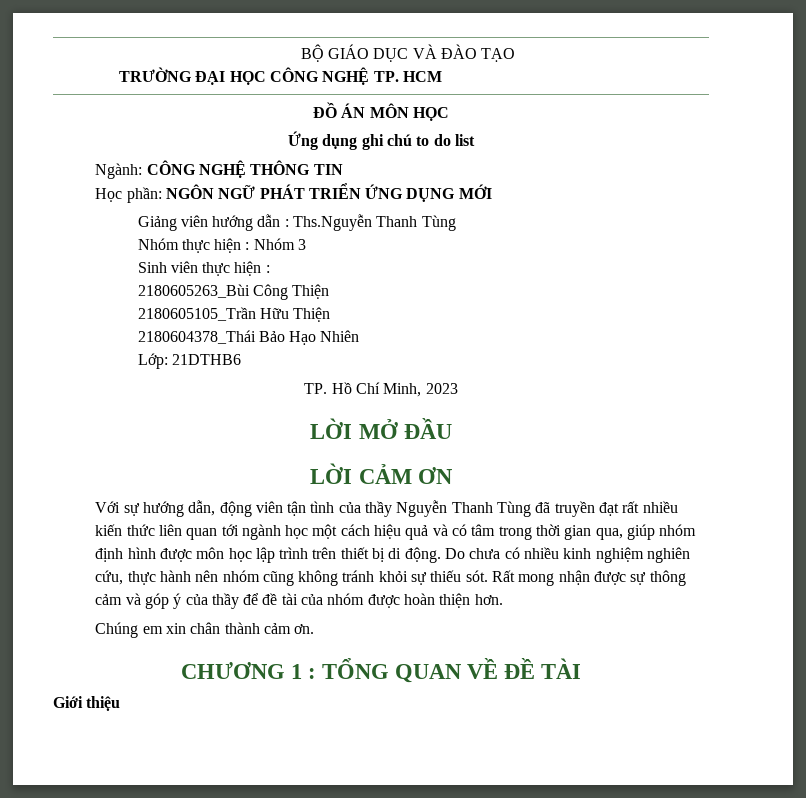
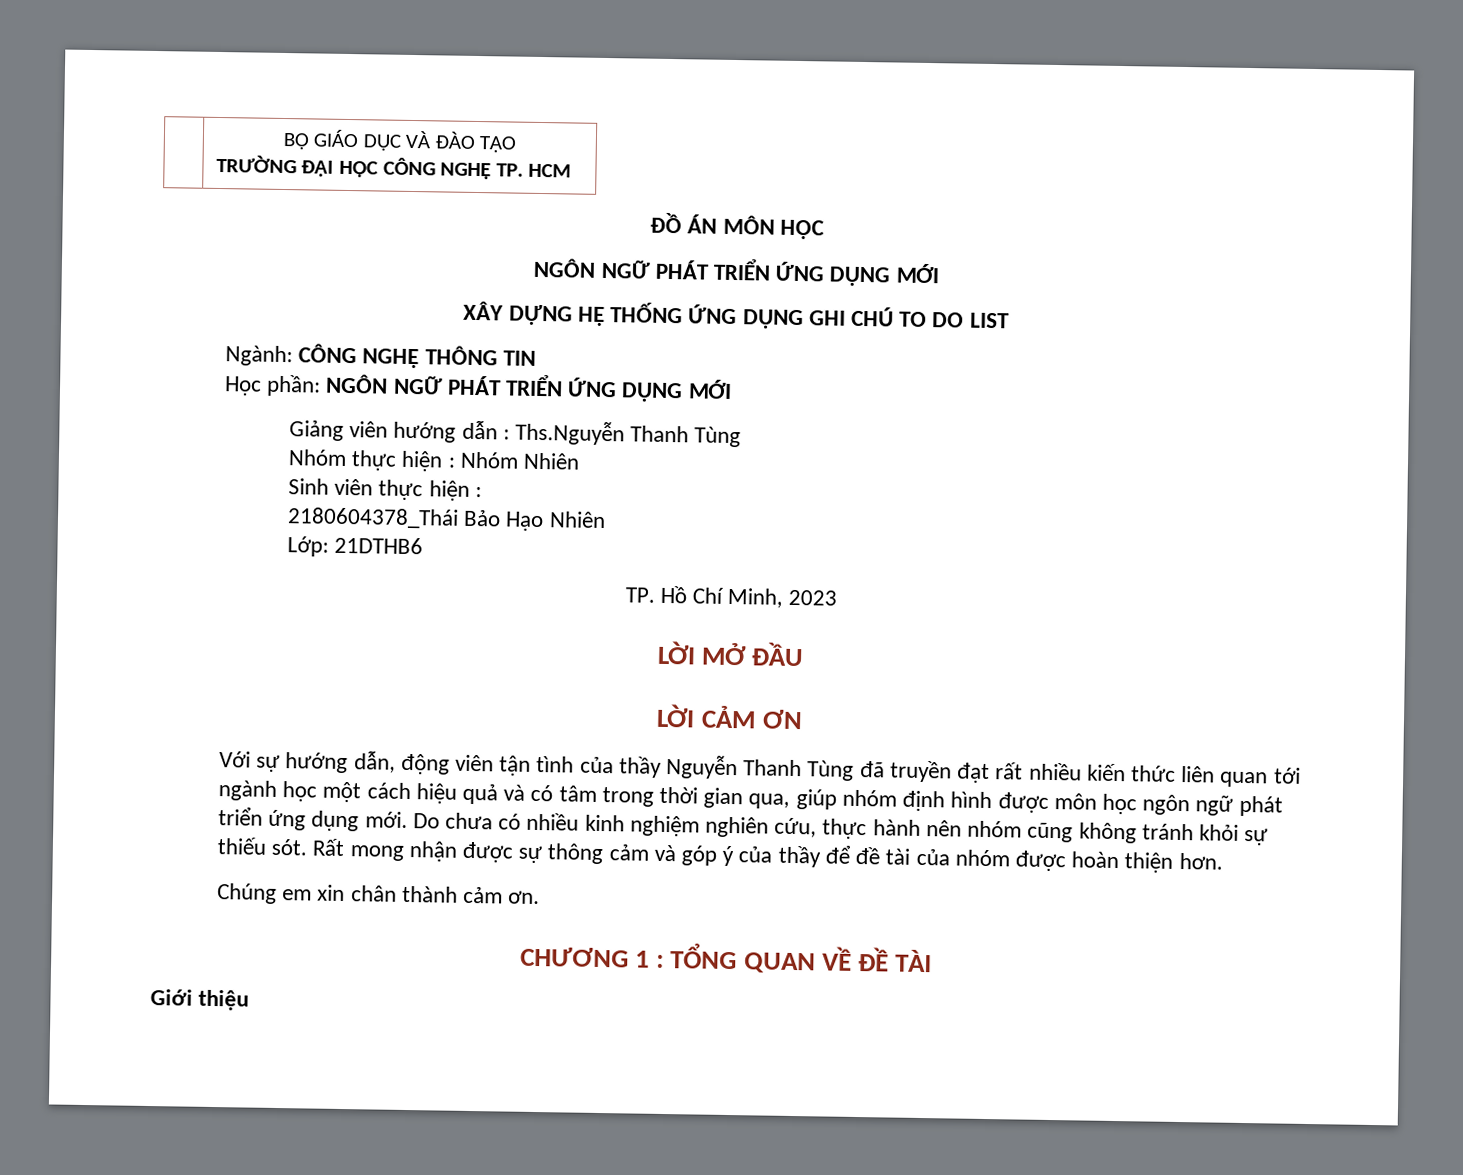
  ĐỒ ÁN MÔN HỌC
- Ứng dụng ghi chú to do list
+ NGÔN NGỮ PHÁT TRIỂN ỨNG DỤNG MỚI
+ XÂY DỰNG HỆ THỐNG ỨNG DỤNG GHI CHÚ TO DO LIST
- Nhóm thực hiện : Nhóm 3
+ Nhóm thực hiện : Nhóm Nhiên
- 2180605263_Bùi Công Thiện
- 2180605105_Trần Hữu Thiện
- Với sự hướng dẫn, động viên tận tình của thầy Nguyễn Thanh Tùng đã truyền đạt rất nhiều kiến thức liên quan tới ngành học một cách hiệu quả và có tâm trong thời gian qua, giúp nhóm định hình được môn học lập trình trên thiết bị di động.
+ Với sự hướng dẫn, động viên tận tình của thầy Nguyễn Thanh Tùng đã truyền đạt rất nhiều kiến thức liên quan tới ngành học một cách hiệu quả và có tâm trong thời gian qua, giúp nhóm định hình được môn học ngôn ngữ phát triển ứng dụng mới.

